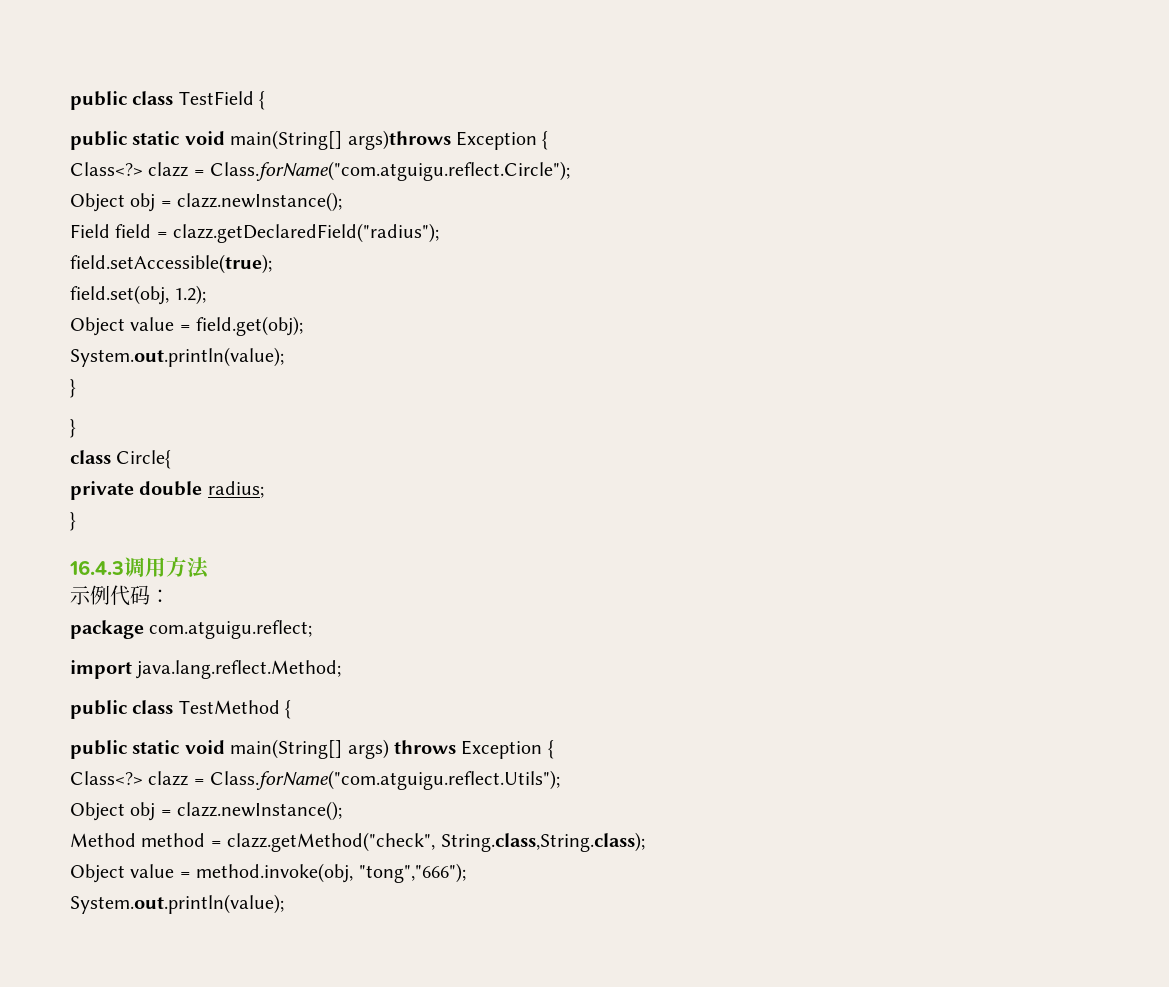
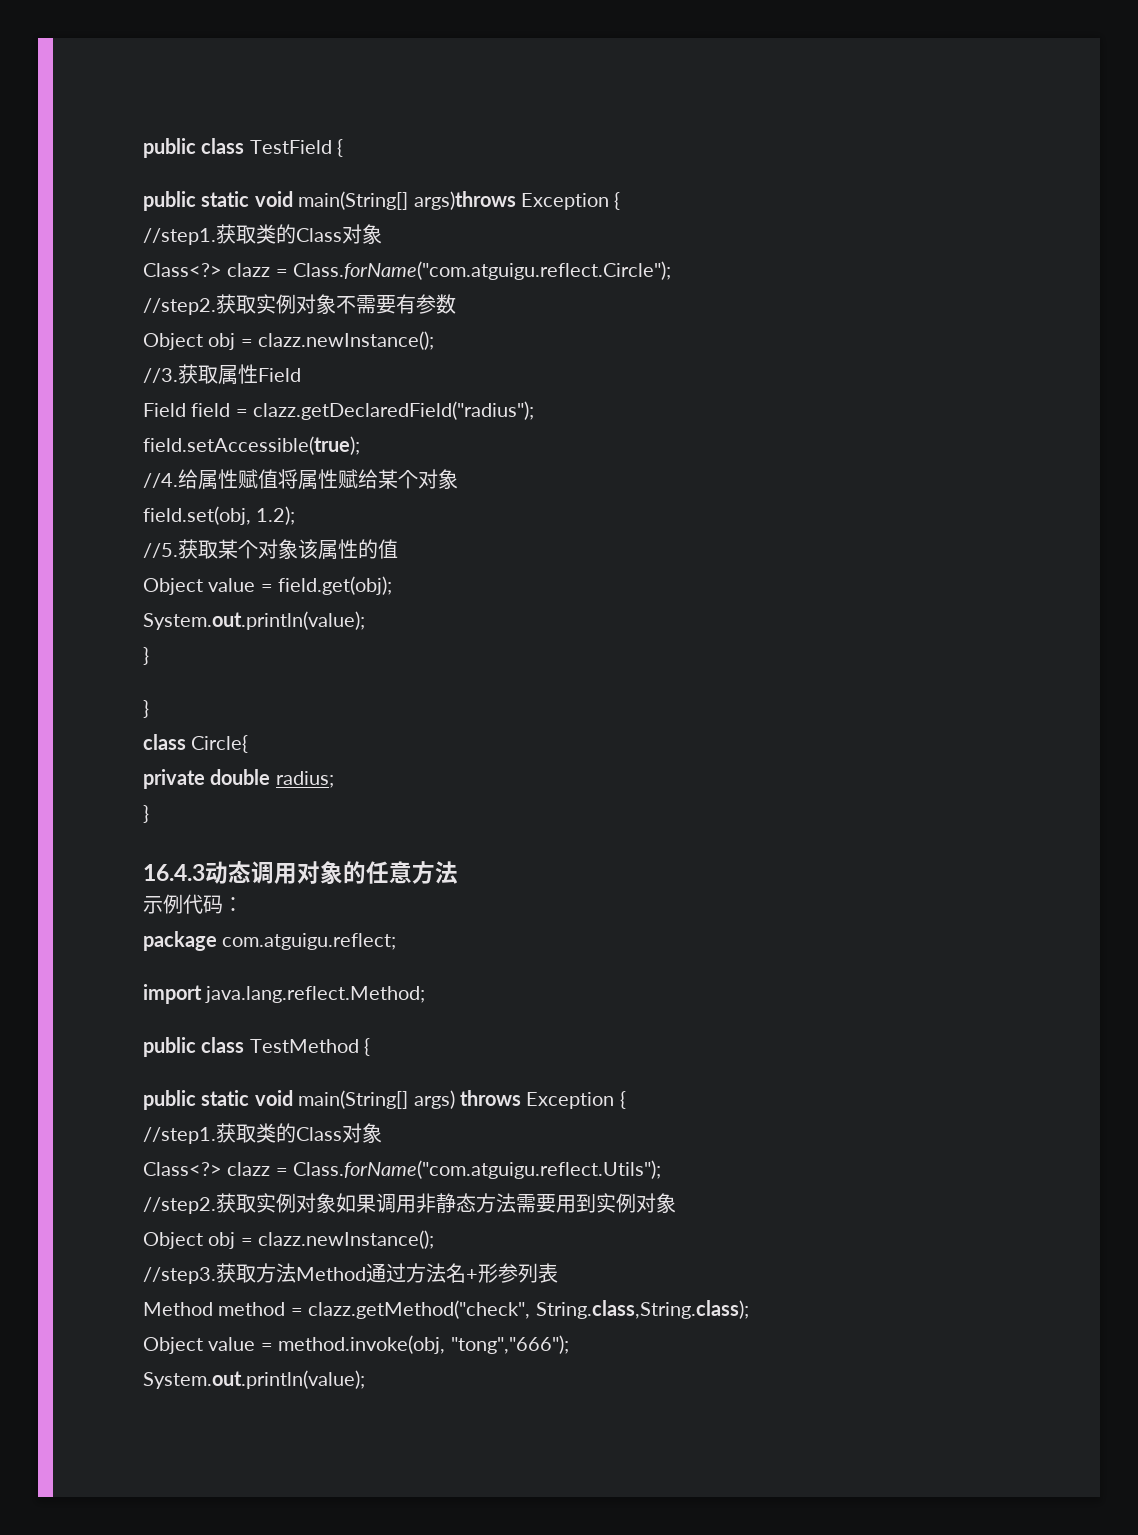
  public static void main(String[] args)throws Exception {
+ //step1.获取类的Class对象
  Class<?> clazz = Class.forName("com.atguigu.reflect.Circle");
+ //step2.获取实例对象不需要有参数
  Object obj = clazz.newInstance();
+ //3.获取属性Field
+ //4.给属性赋值将属性赋给某个对象
  field.set(obj, 1.2);
+ //5.获取某个对象该属性的值
- 16.4.3调用方法
+ 16.4.3动态调用对象的任意方法
  public static void main(String[] args) throws Exception {
+ //step1.获取类的Class对象
  Class<?> clazz = Class.forName("com.atguigu.reflect.Utils");
+ //step2.获取实例对象如果调用非静态方法需要用到实例对象
  Object obj = clazz.newInstance();
+ //step3.获取方法Method通过方法名+形参列表

